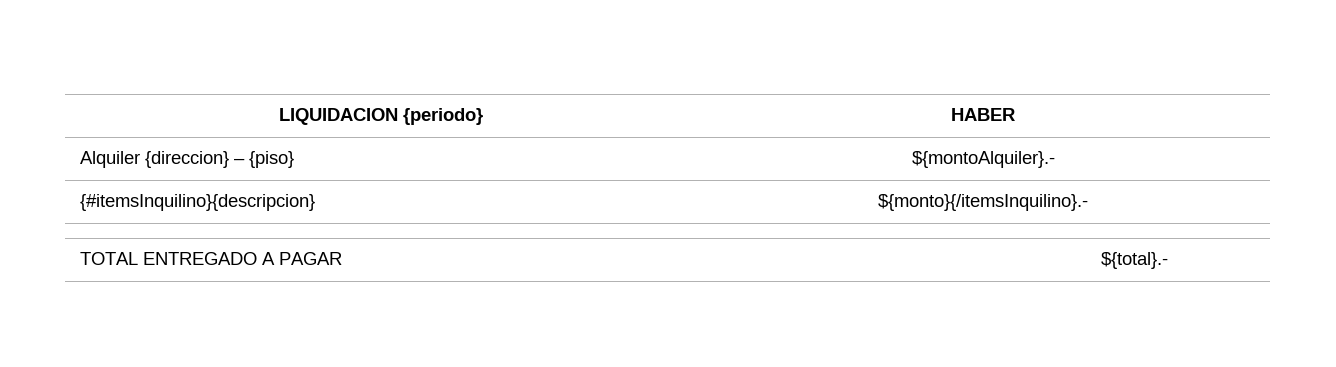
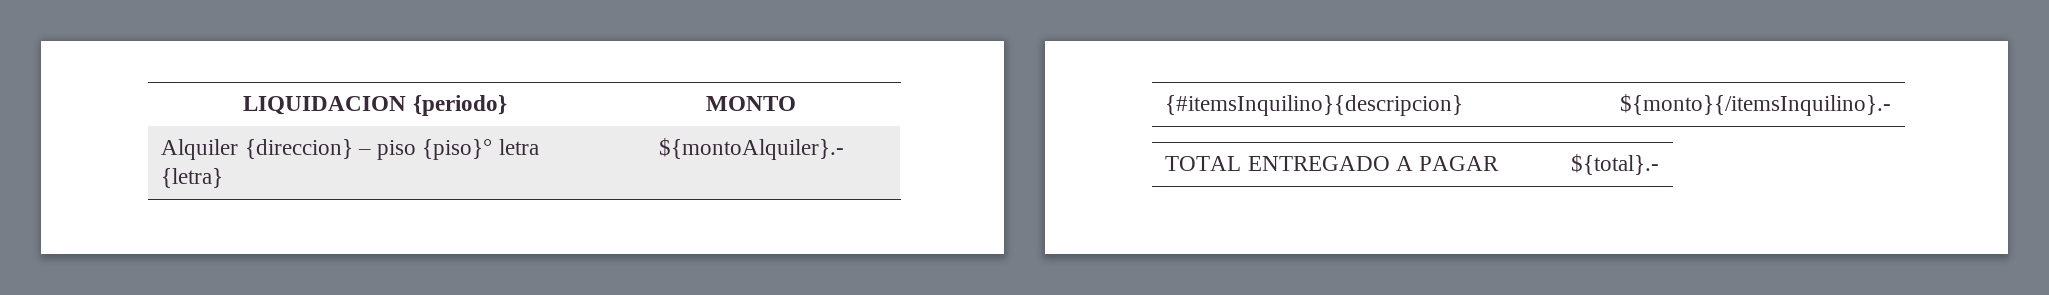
- LIQUIDACION {periodo} | HABER
+ LIQUIDACION {periodo} | MONTO
- Alquiler {direccion} – {piso} | ${montoAlquiler}.-
+ Alquiler {direccion} – piso {piso}° letra {letra} | ${montoAlquiler}.-

